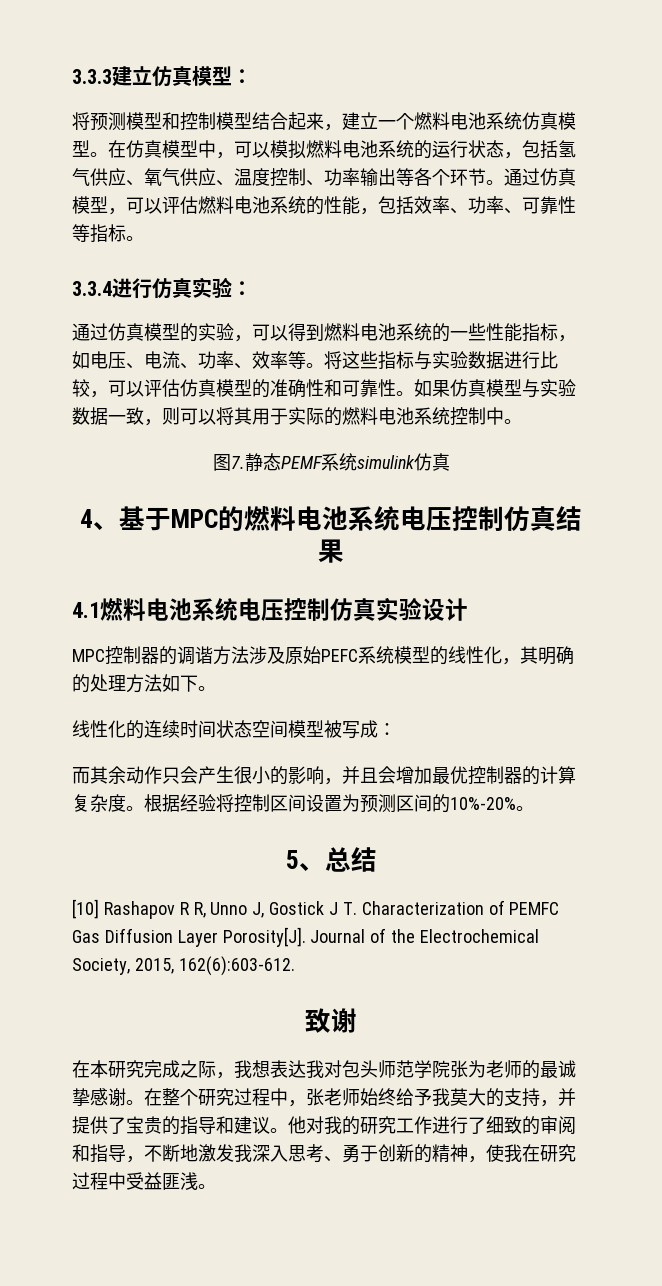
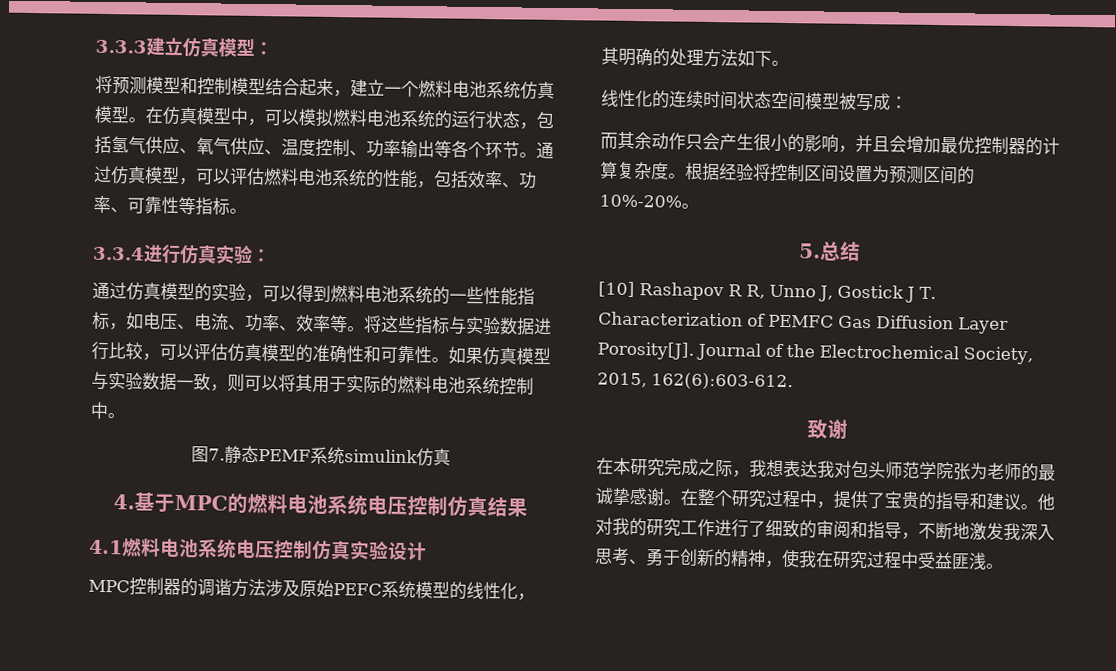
- 4、基于MPC的燃料电池系统电压控制仿真结果
+ 4.基于MPC的燃料电池系统电压控制仿真结果
- 5、总结
+ 5.总结
- 在整个研究过程中，张老师始终给予我莫大的支持，并提供了宝贵的指导和建议。
+ 在整个研究过程中，提供了宝贵的指导和建议。

